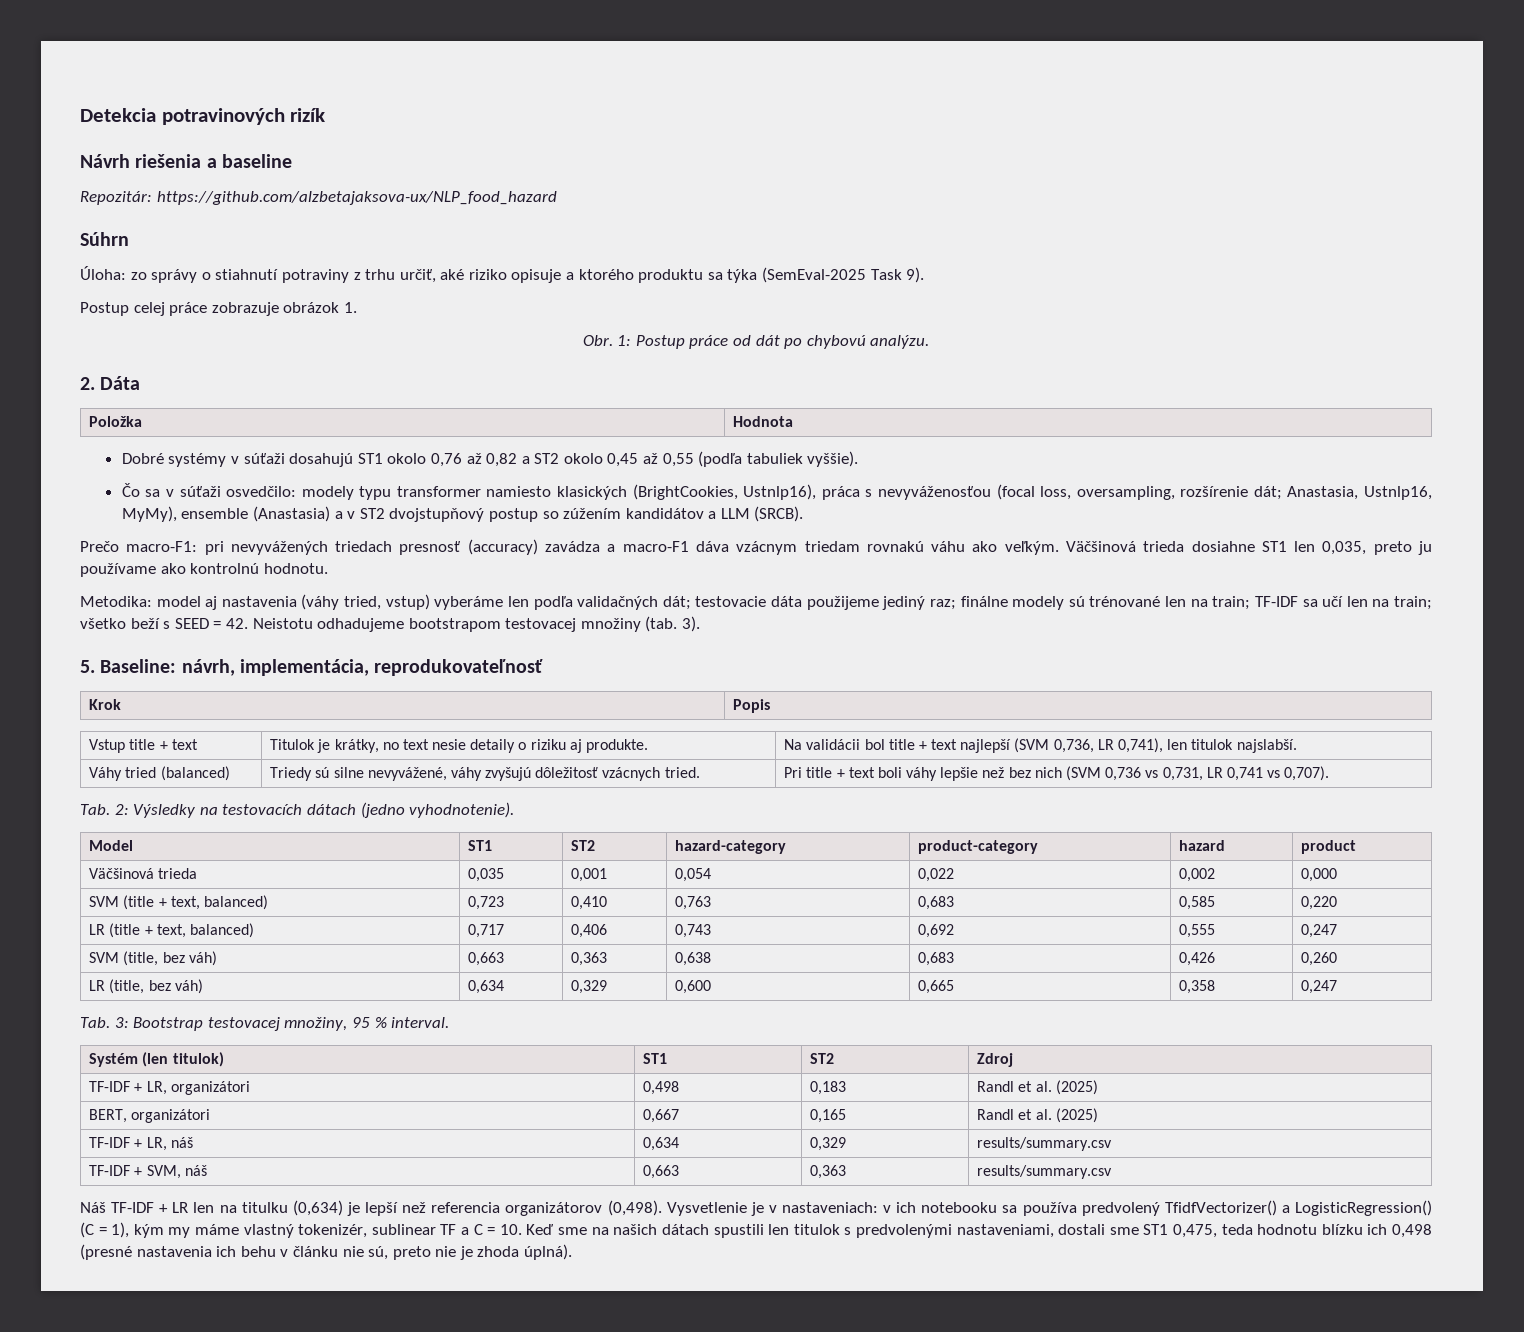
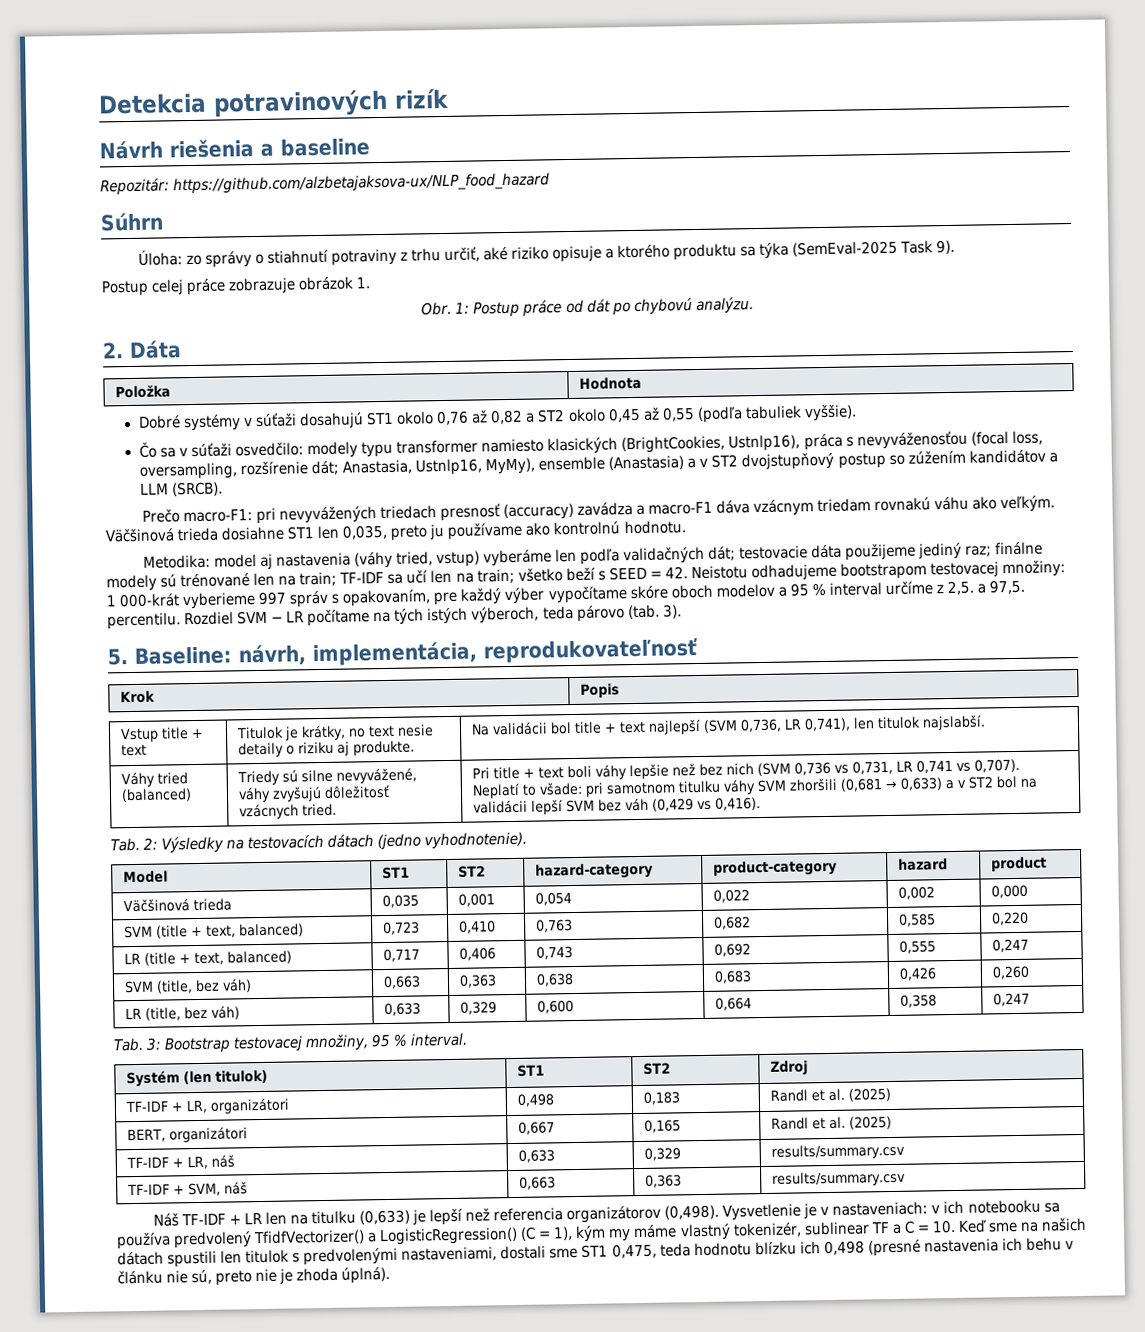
- Metodika: model aj nastavenia (váhy tried, vstup) vyberáme len podľa validačných dát; testovacie dáta použijeme jediný raz; finálne modely sú trénované len na train; TF-IDF sa učí len na train; všetko beží s SEED = 42. Neistotu odhadujeme bootstrapom testovacej množiny (tab. 3).
+ Metodika: model aj nastavenia (váhy tried, vstup) vyberáme len podľa validačných dát; testovacie dáta použijeme jediný raz; finálne modely sú trénované len na train; TF-IDF sa učí len na train; všetko beží s SEED = 42. Neistotu odhadujeme bootstrapom testovacej množiny: 1 000-krát vyberieme 997 správ s opakovaním, pre každý výber vypočítame skóre oboch modelov a 95 % interval určíme z 2,5. a 97,5. percentilu. Rozdiel SVM − LR počítame na tých istých výberoch, teda párovo (tab. 3).
+ Neplatí to všade: pri samotnom titulku váhy SVM zhoršili (0,681 → 0,633) a v ST2 bol na validácii lepší SVM bez váh (0,429 vs 0,416).
- SVM (title + text, balanced) | 0,723 | 0,410 | 0,763 | 0,683 | 0,585 | 0,220
+ SVM (title + text, balanced) | 0,723 | 0,410 | 0,763 | 0,682 | 0,585 | 0,220
- LR (title, bez váh) | 0,634 | 0,329 | 0,600 | 0,665 | 0,358 | 0,247
+ LR (title, bez váh) | 0,633 | 0,329 | 0,600 | 0,664 | 0,358 | 0,247
- TF-IDF + LR, náš | 0,634 | 0,329 | results/summary.csv
+ TF-IDF + LR, náš | 0,633 | 0,329 | results/summary.csv
- Náš TF-IDF + LR len na titulku (0,634) je lepší než referencia organizátorov (0,498).
+ Náš TF-IDF + LR len na titulku (0,633) je lepší než referencia organizátorov (0,498).

